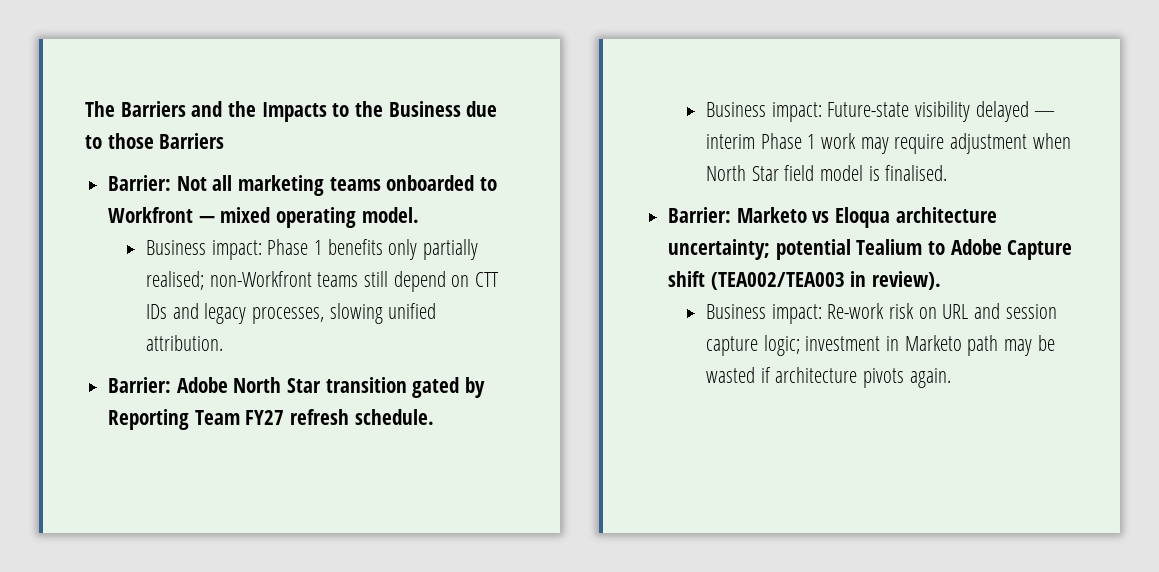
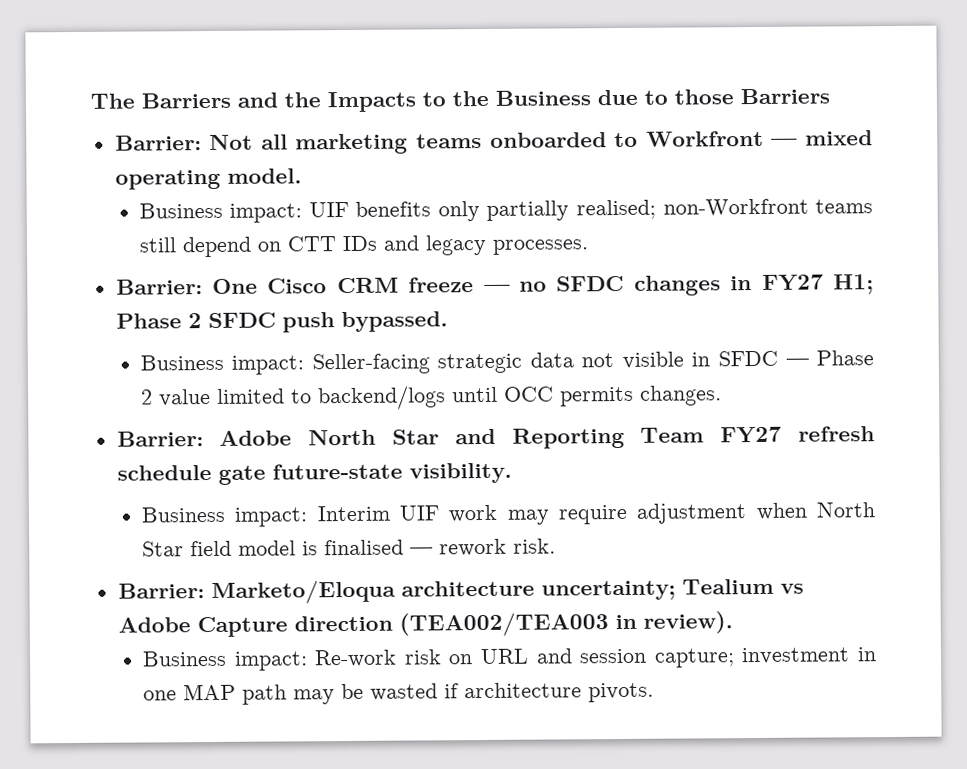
- Business impact: Phase 1 benefits only partially realised; non-Workfront teams still depend on CTT IDs and legacy processes, slowing unified attribution.
+ Business impact: UIF benefits only partially realised; non-Workfront teams still depend on CTT IDs and legacy processes.
+ Barrier: One Cisco CRM freeze — no SFDC changes in FY27 H1; Phase 2 SFDC push bypassed.
+ Business impact: Seller-facing strategic data not visible in SFDC — Phase 2 value limited to backend/logs until OCC permits changes.
- Barrier: Adobe North Star transition gated by Reporting Team FY27 refresh schedule.
- Business impact: Future-state visibility delayed — interim Phase 1 work may require adjustment when North Star field model is finalised.
- Barrier: Marketo vs Eloqua architecture uncertainty; potential Tealium to Adobe Capture shift (TEA002/TEA003 in review).
+ Barrier: Adobe North Star and Reporting Team FY27 refresh schedule gate future-state visibility.
+ Business impact: Interim UIF work may require adjustment when North Star field model is finalised — rework risk.
+ Barrier: Marketo/Eloqua architecture uncertainty; Tealium vs Adobe Capture direction (TEA002/TEA003 in review).
- Business impact: Re-work risk on URL and session capture logic; investment in Marketo path may be wasted if architecture pivots again.
+ Business impact: Re-work risk on URL and session capture; investment in one MAP path may be wasted if architecture pivots.

